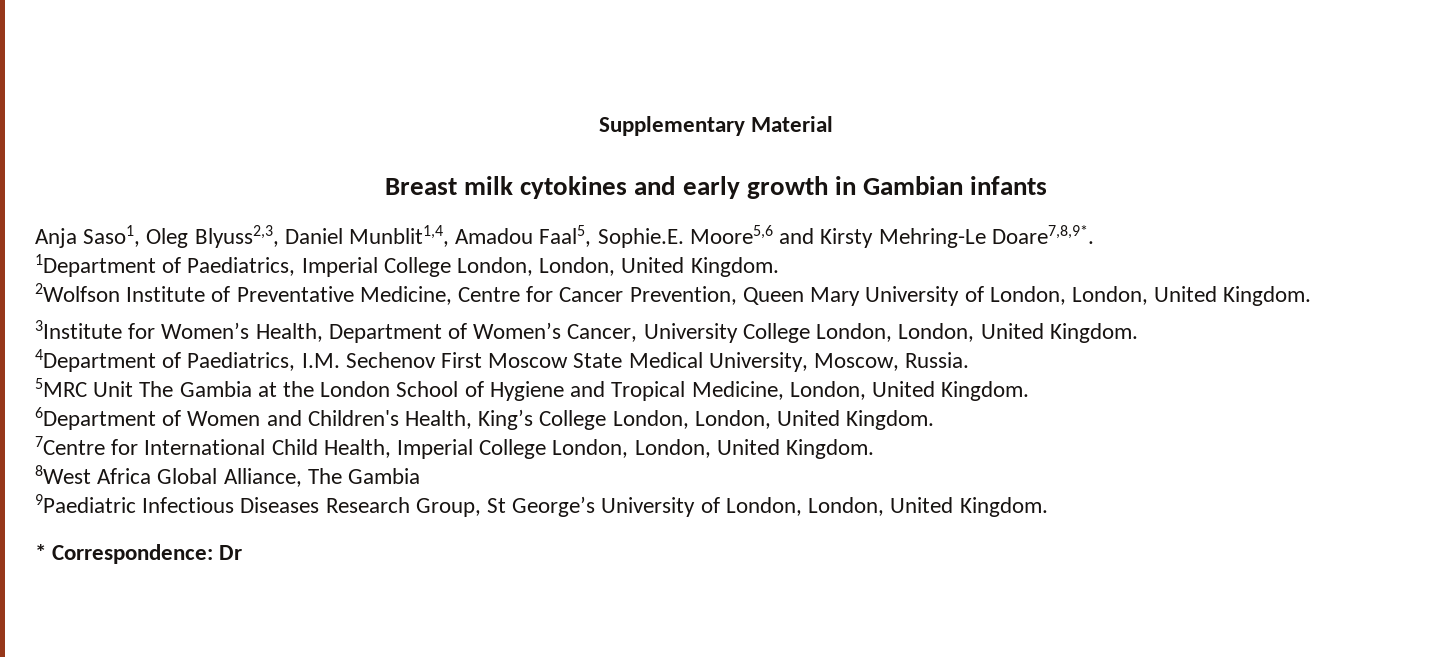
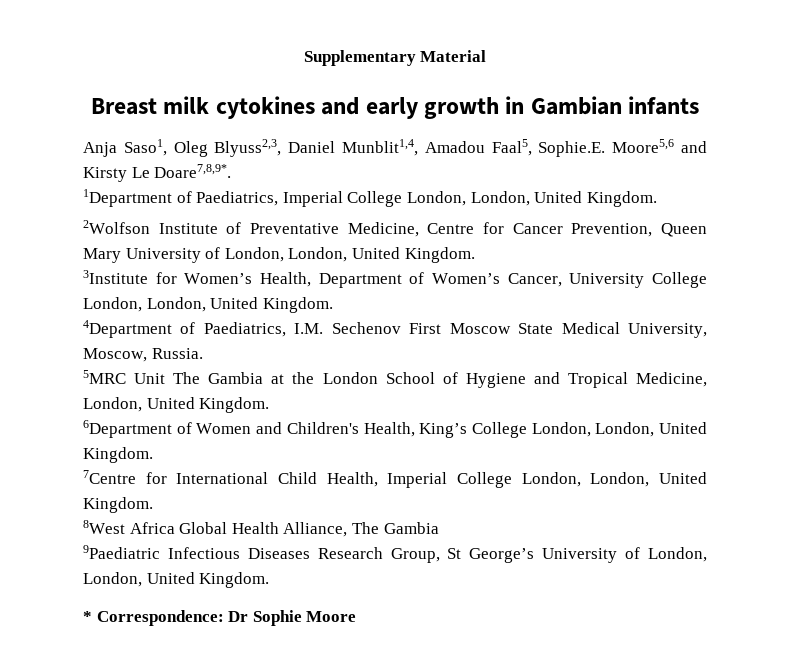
- Anja Saso1, Oleg Blyuss2,3, Daniel Munblit1,4, Amadou Faal5, Sophie.E. Moore5,6 and Kirsty Mehring-Le Doare7,8,9*.
+ Anja Saso1, Oleg Blyuss2,3, Daniel Munblit1,4, Amadou Faal5, Sophie.E. Moore5,6 and Kirsty Le Doare7,8,9*.
- 8West Africa Global Alliance, The Gambia
+ 8West Africa Global Health Alliance, The Gambia
- * Correspondence: Dr
+ * Correspondence: Dr Sophie Moore

